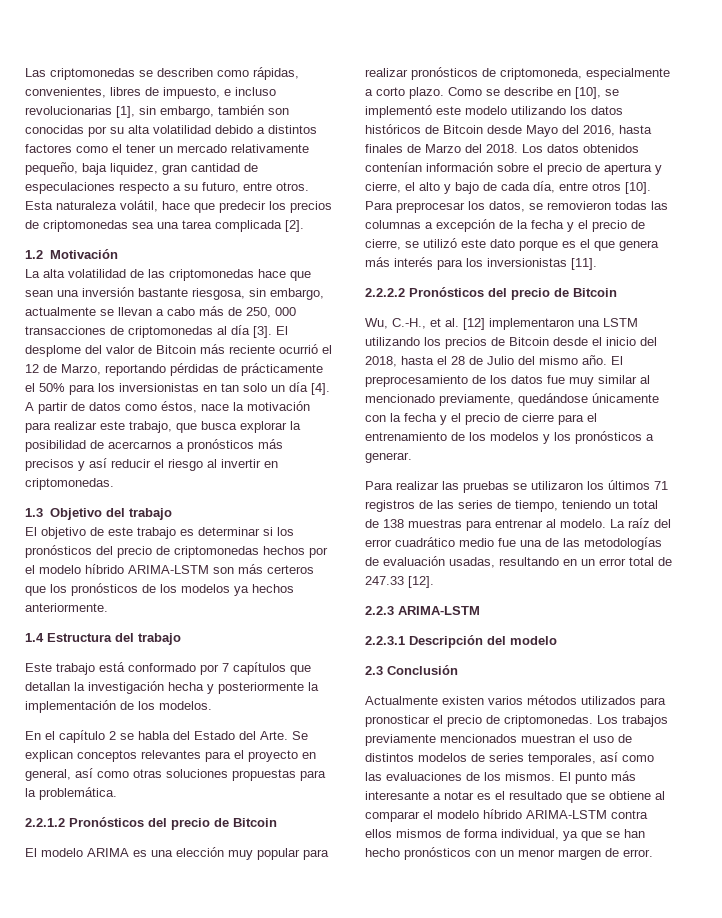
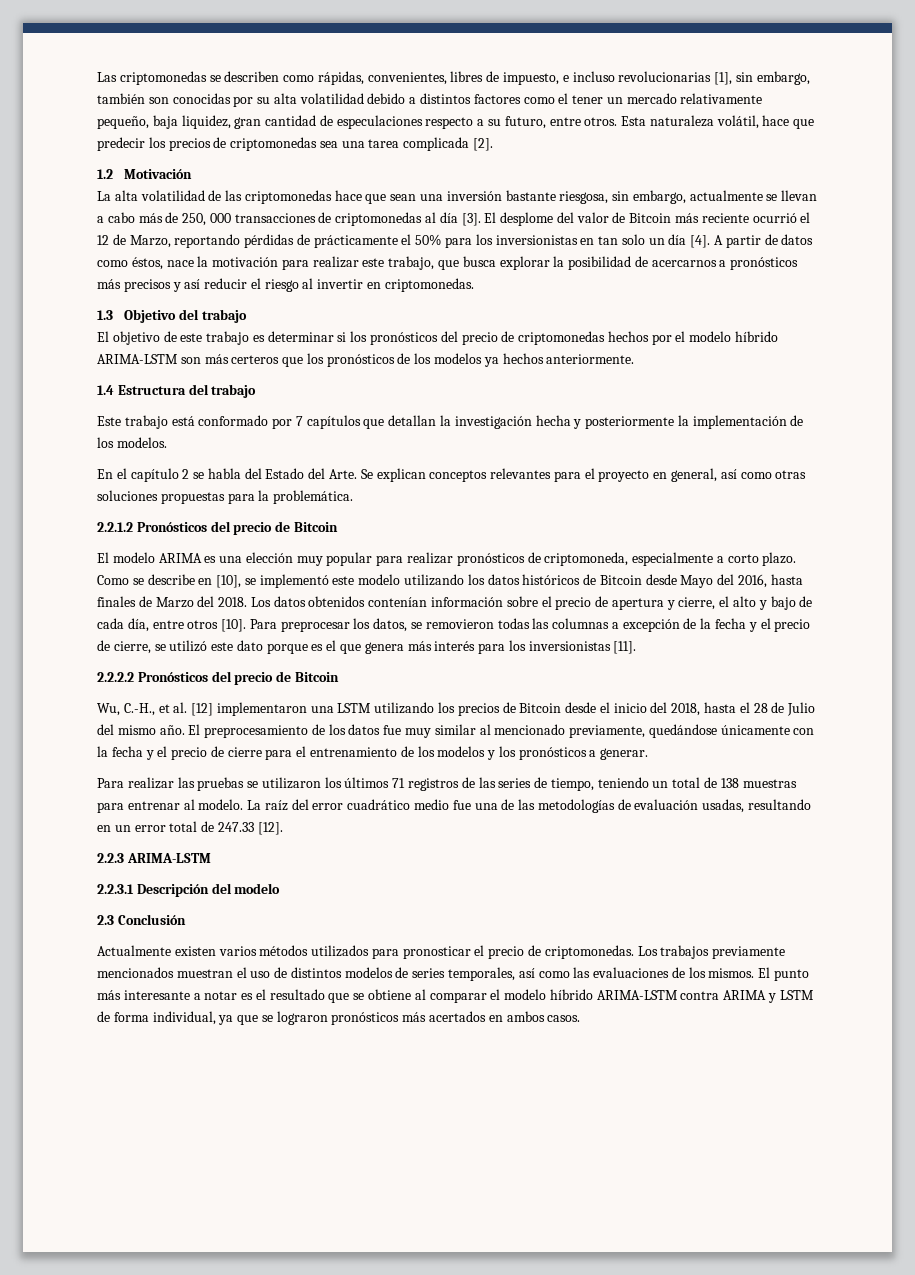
- El punto más interesante a notar es el resultado que se obtiene al comparar el modelo híbrido ARIMA-LSTM contra ellos mismos de forma individual, ya que se han hecho pronósticos con un menor margen de error.
+ El punto más interesante a notar es el resultado que se obtiene al comparar el modelo híbrido ARIMA-LSTM contra ARIMA y LSTM de forma individual, ya que se lograron pronósticos más acertados en ambos casos.

